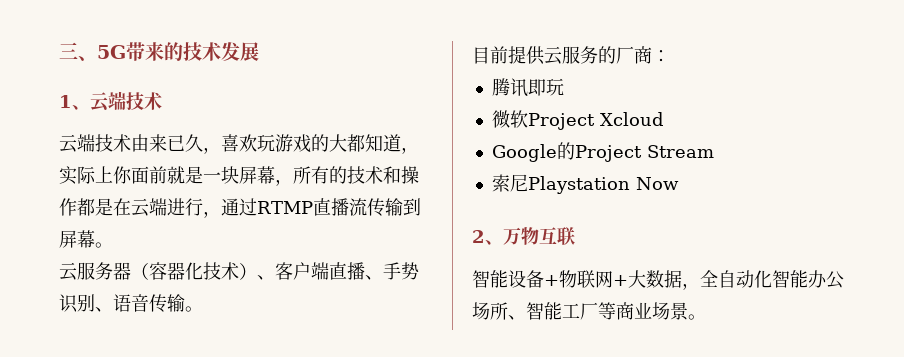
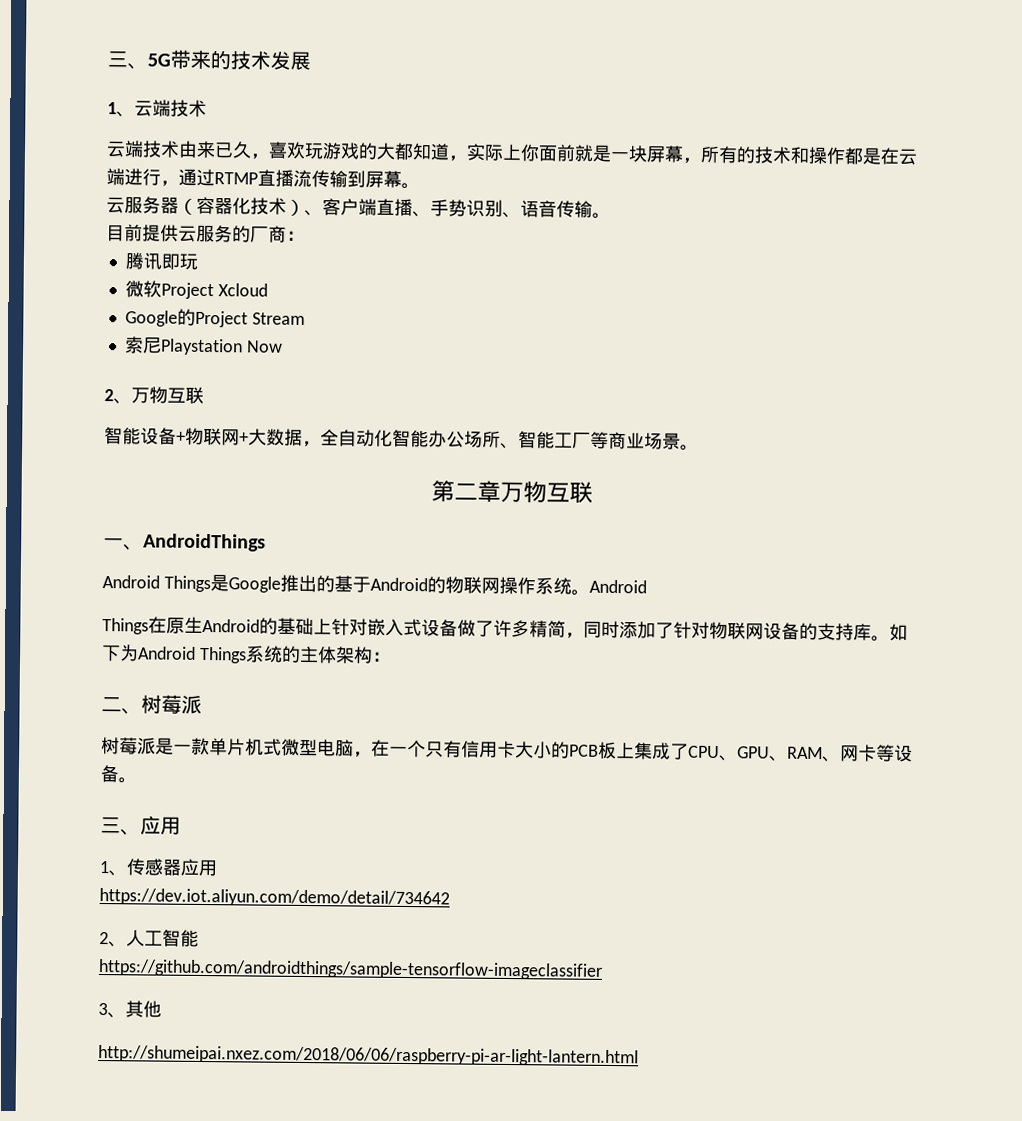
+ 第二章万物互联
+ 一、AndroidThings
+ Android Things是Google推出的基于Android的物联网操作系统。Android
+ Things在原生Android的基础上针对嵌入式设备做了许多精简，同时添加了针对物联网设备的支持库。如下为Android Things系统的主体架构：
+ 二、树莓派
+ 树莓派是一款单片机式微型电脑，在一个只有信用卡大小的PCB板上集成了CPU、GPU、RAM、网卡等设备。
+ 三、应用
+ 1、传感器应用
+ https://dev.iot.aliyun.com/demo/detail/734642
+ 2、人工智能
+ https://github.com/androidthings/sample-tensorflow-imageclassifier
+ 3、其他
+ http://shumeipai.nxez.com/2018/06/06/raspberry-pi-ar-light-lantern.html

